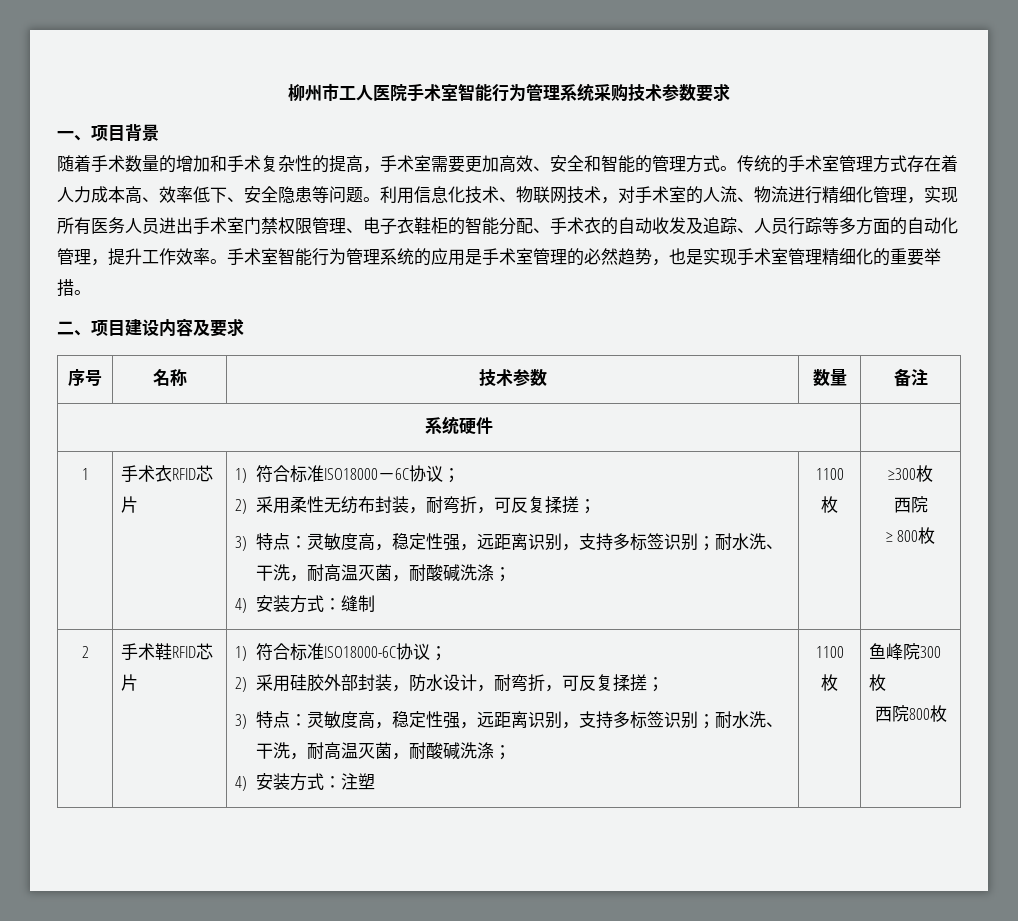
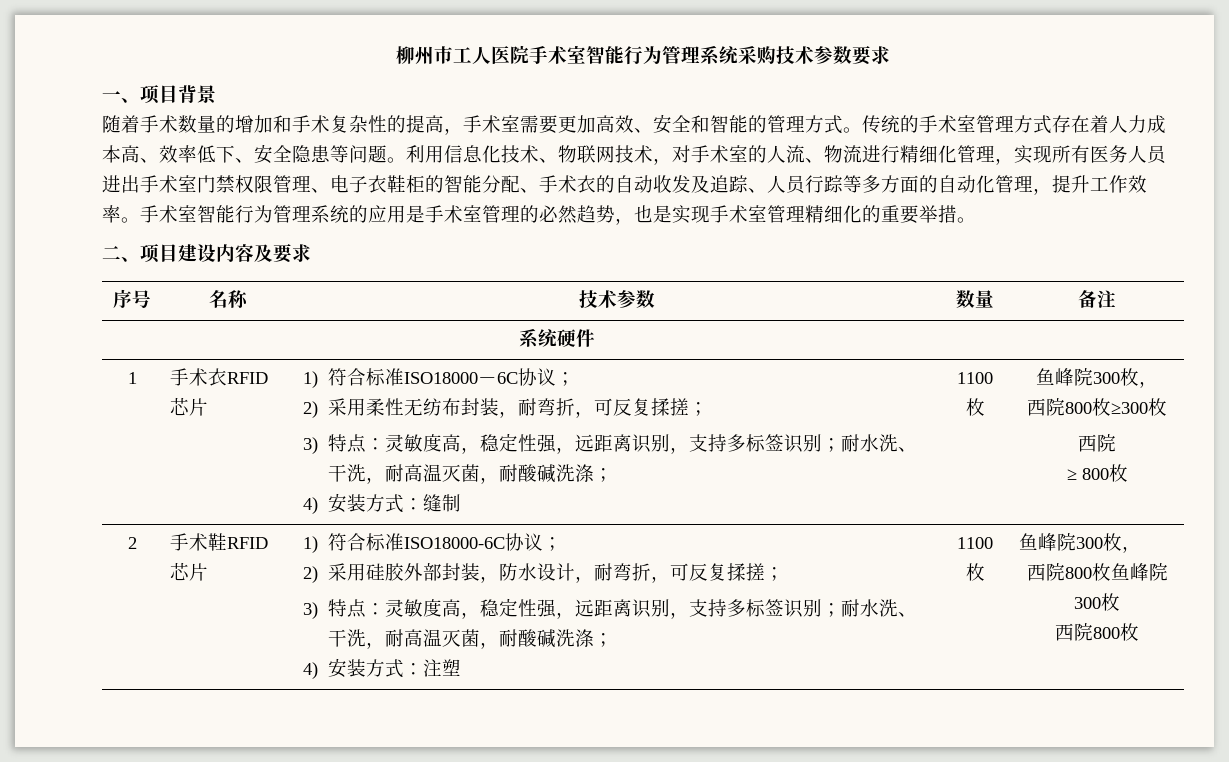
- 4)安装方式：缝制 | 1100枚 | ≥300枚
+ 4)安装方式：缝制 | 1100枚 | 鱼峰院300枚，
+ 西院800枚≥300枚
- 4)安装方式：注塑 | 1100枚 | 鱼峰院300枚
+ 4)安装方式：注塑 | 1100枚 | 鱼峰院300枚，
+ 西院800枚鱼峰院300枚

